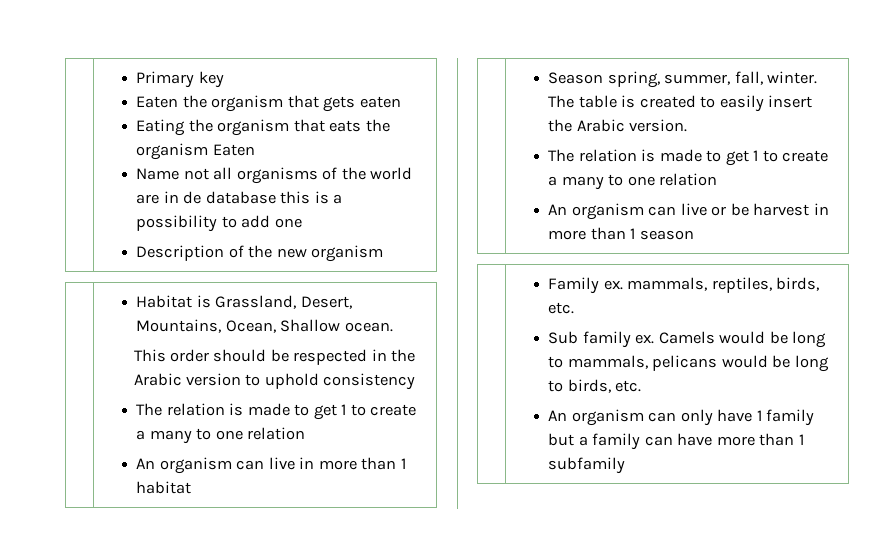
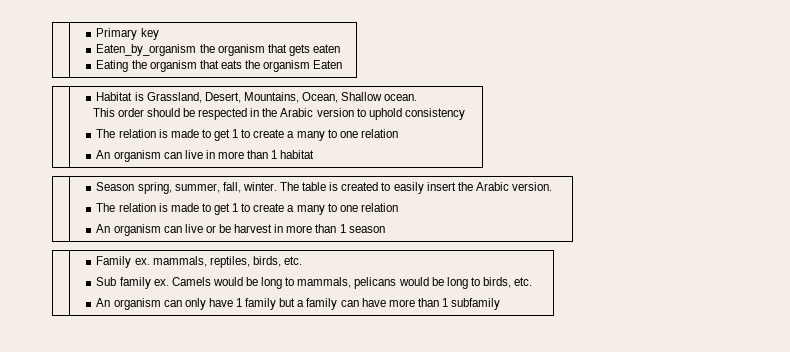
  | Primary key
- Eaten the organism that gets eaten
+ Eaten_by_organism the organism that gets eaten
  Eating the organism that eats the organism Eaten
- Name not all organisms of the world are in de database this is a possibility to add one
- Description of the new organism

